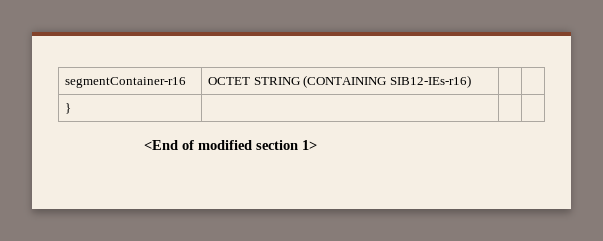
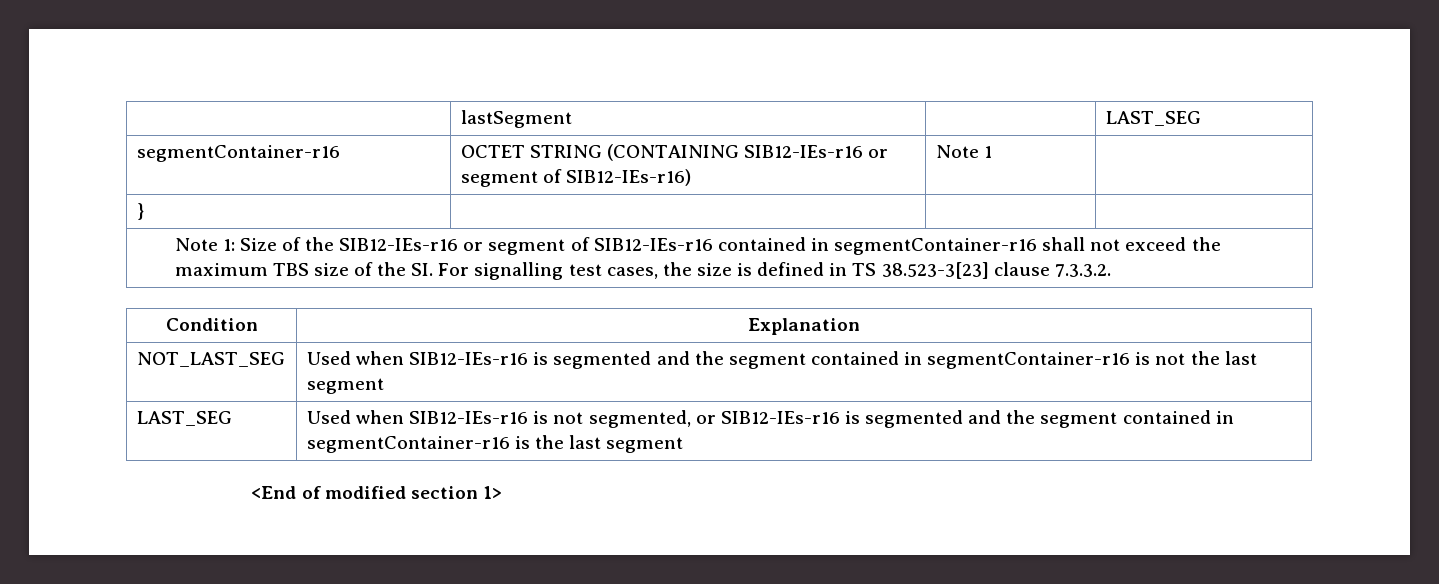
+ | lastSegment | | LAST_SEG
- segmentContainer-r16 | OCTET STRING (CONTAINING SIB12-IEs-r16) | |
+ segmentContainer-r16 | OCTET STRING (CONTAINING SIB12-IEs-r16 or segment of SIB12-IEs-r16) | Note 1 |
+ Note 1: Size of the SIB12-IEs-r16 or segment of SIB12-IEs-r16 contained in segmentContainer-r16 shall not exceed the maximum TBS size of the SI. For signalling test cases, the size is defined in TS 38.523-3[23] clause 7.3.3.2.
+ Condition | Explanation
+ NOT_LAST_SEG | Used when SIB12-IEs-r16 is segmented and the segment contained in segmentContainer-r16 is not the last segment
+ LAST_SEG | Used when SIB12-IEs-r16 is not segmented, or SIB12-IEs-r16 is segmented and the segment contained in segmentContainer-r16 is the last segment

